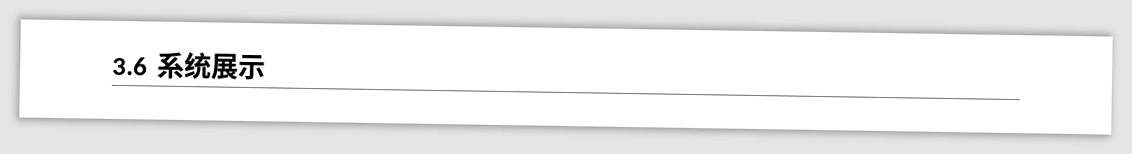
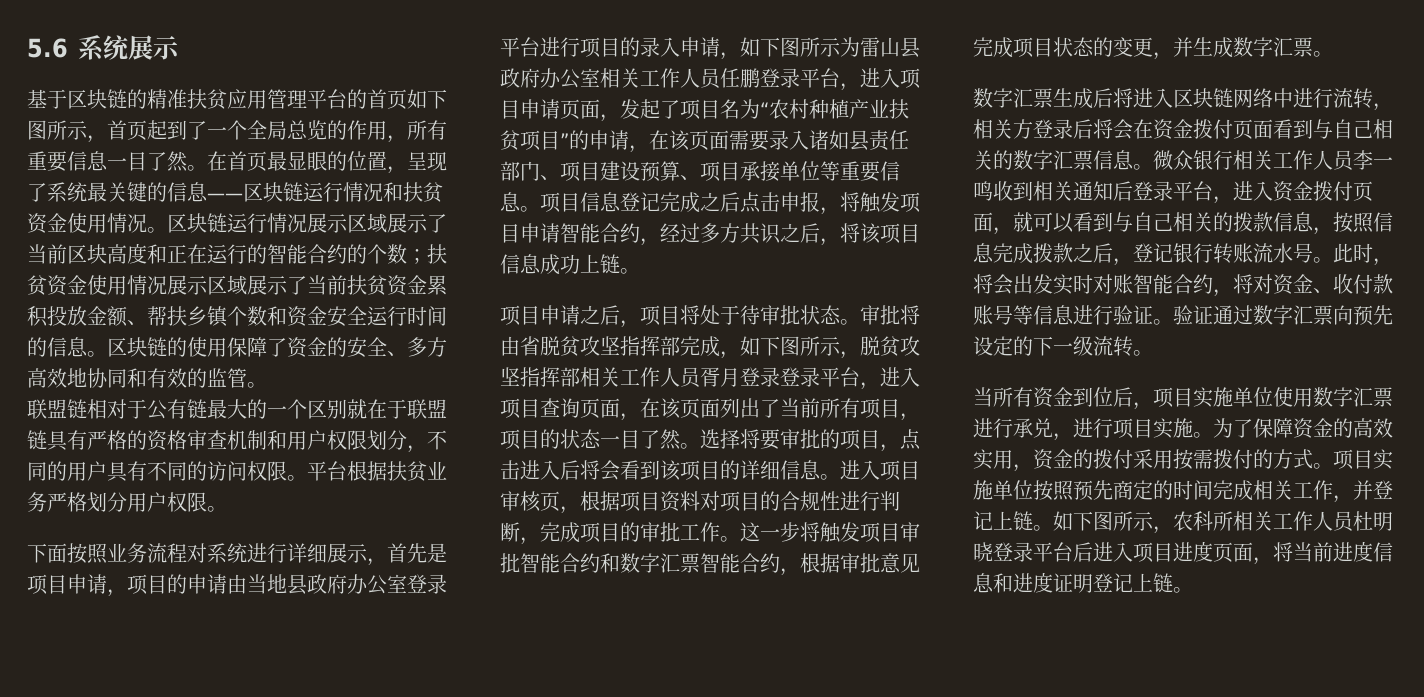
- 3.6系统展示
+ 5.6系统展示
+ 基于区块链的精准扶贫应用管理平台的首页如下图所示，首页起到了一个全局总览的作用，所有重要信息一目了然。在首页最显眼的位置，呈现了系统最关键的信息——区块链运行情况和扶贫资金使用情况。区块链运行情况展示区域展示了当前区块高度和正在运行的智能合约的个数；扶贫资金使用情况展示区域展示了当前扶贫资金累积投放金额、帮扶乡镇个数和资金安全运行时间的信息。区块链的使用保障了资金的安全、多方高效地协同和有效的监管。
+ 联盟链相对于公有链最大的一个区别就在于联盟链具有严格的资格审查机制和用户权限划分，不同的用户具有不同的访问权限。平台根据扶贫业务严格划分用户权限。
+ 下面按照业务流程对系统进行详细展示，首先是项目申请，项目的申请由当地县政府办公室登录平台进行项目的录入申请，如下图所示为雷山县政府办公室相关工作人员任鹏登录平台，进入项目申请页面，发起了项目名为“农村种植产业扶贫项目”的申请，在该页面需要录入诸如县责任部门、项目建设预算、项目承接单位等重要信息。项目信息登记完成之后点击申报，将触发项目申请智能合约，经过多方共识之后，将该项目信息成功上链。
+ 项目申请之后，项目将处于待审批状态。审批将由省脱贫攻坚指挥部完成，如下图所示，脱贫攻坚指挥部相关工作人员胥月登录登录平台，进入项目查询页面，在该页面列出了当前所有项目，项目的状态一目了然。选择将要审批的项目，点击进入后将会看到该项目的详细信息。进入项目审核页，根据项目资料对项目的合规性进行判断，完成项目的审批工作。这一步将触发项目审批智能合约和数字汇票智能合约，根据审批意见完成项目状态的变更，并生成数字汇票。
+ 数字汇票生成后将进入区块链网络中进行流转，相关方登录后将会在资金拨付页面看到与自己相关的数字汇票信息。微众银行相关工作人员李一鸣收到相关通知后登录平台，进入资金拨付页面，就可以看到与自己相关的拨款信息，按照信息完成拨款之后，登记银行转账流水号。此时，将会出发实时对账智能合约，将对资金、收付款账号等信息进行验证。验证通过数字汇票向预先设定的下一级流转。
+ 当所有资金到位后，项目实施单位使用数字汇票进行承兑，进行项目实施。为了保障资金的高效实用，资金的拨付采用按需拨付的方式。项目实施单位按照预先商定的时间完成相关工作，并登记上链。如下图所示，农科所相关工作人员杜明晓登录平台后进入项目进度页面，将当前进度信息和进度证明登记上链。

